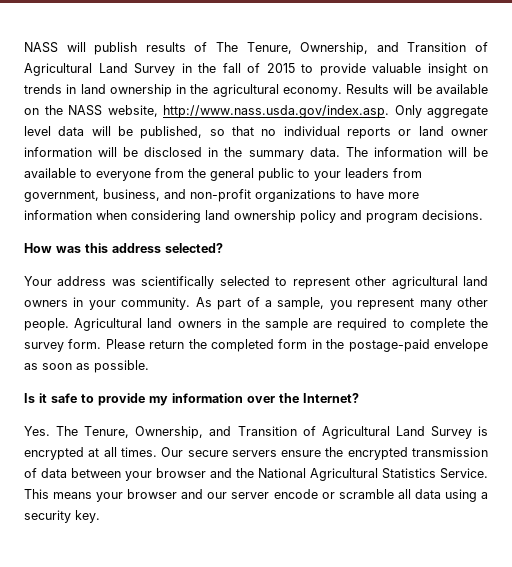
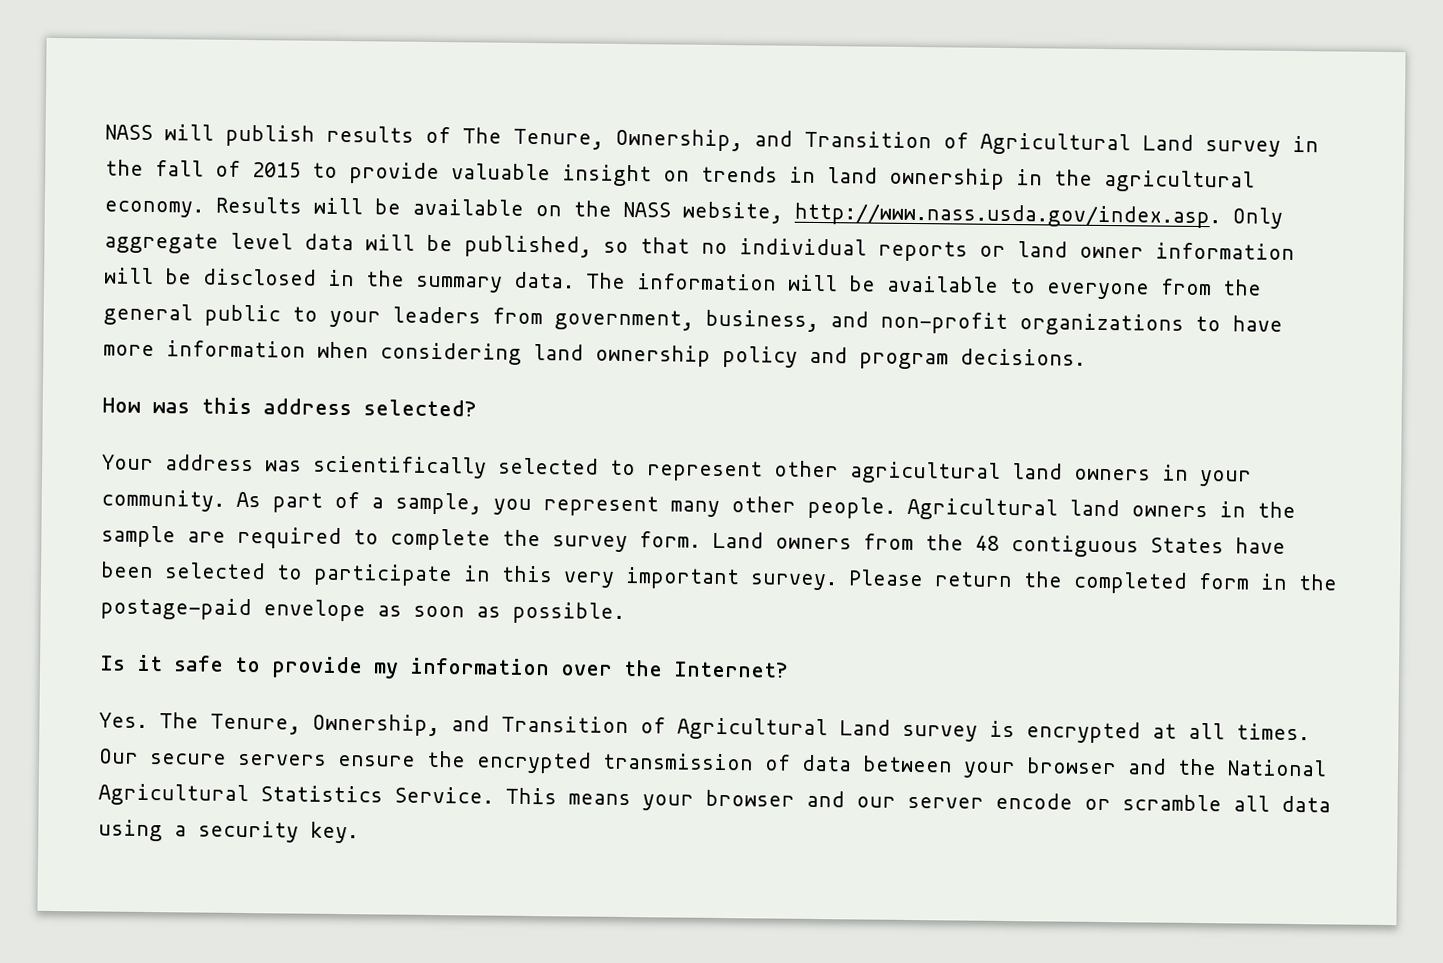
- NASS will publish results of The Tenure, Ownership, and Transition of Agricultural Land Survey in the fall of 2015 to provide valuable insight on trends in land ownership in the agricultural economy.
+ NASS will publish results of The Tenure, Ownership, and Transition of Agricultural Land survey in the fall of 2015 to provide valuable insight on trends in land ownership in the agricultural economy.
+ Land owners from the 48 contiguous States have been selected to participate in this very important survey.
- Yes. The Tenure, Ownership, and Transition of Agricultural Land Survey is encrypted at all times.
+ Yes. The Tenure, Ownership, and Transition of Agricultural Land survey is encrypted at all times.

